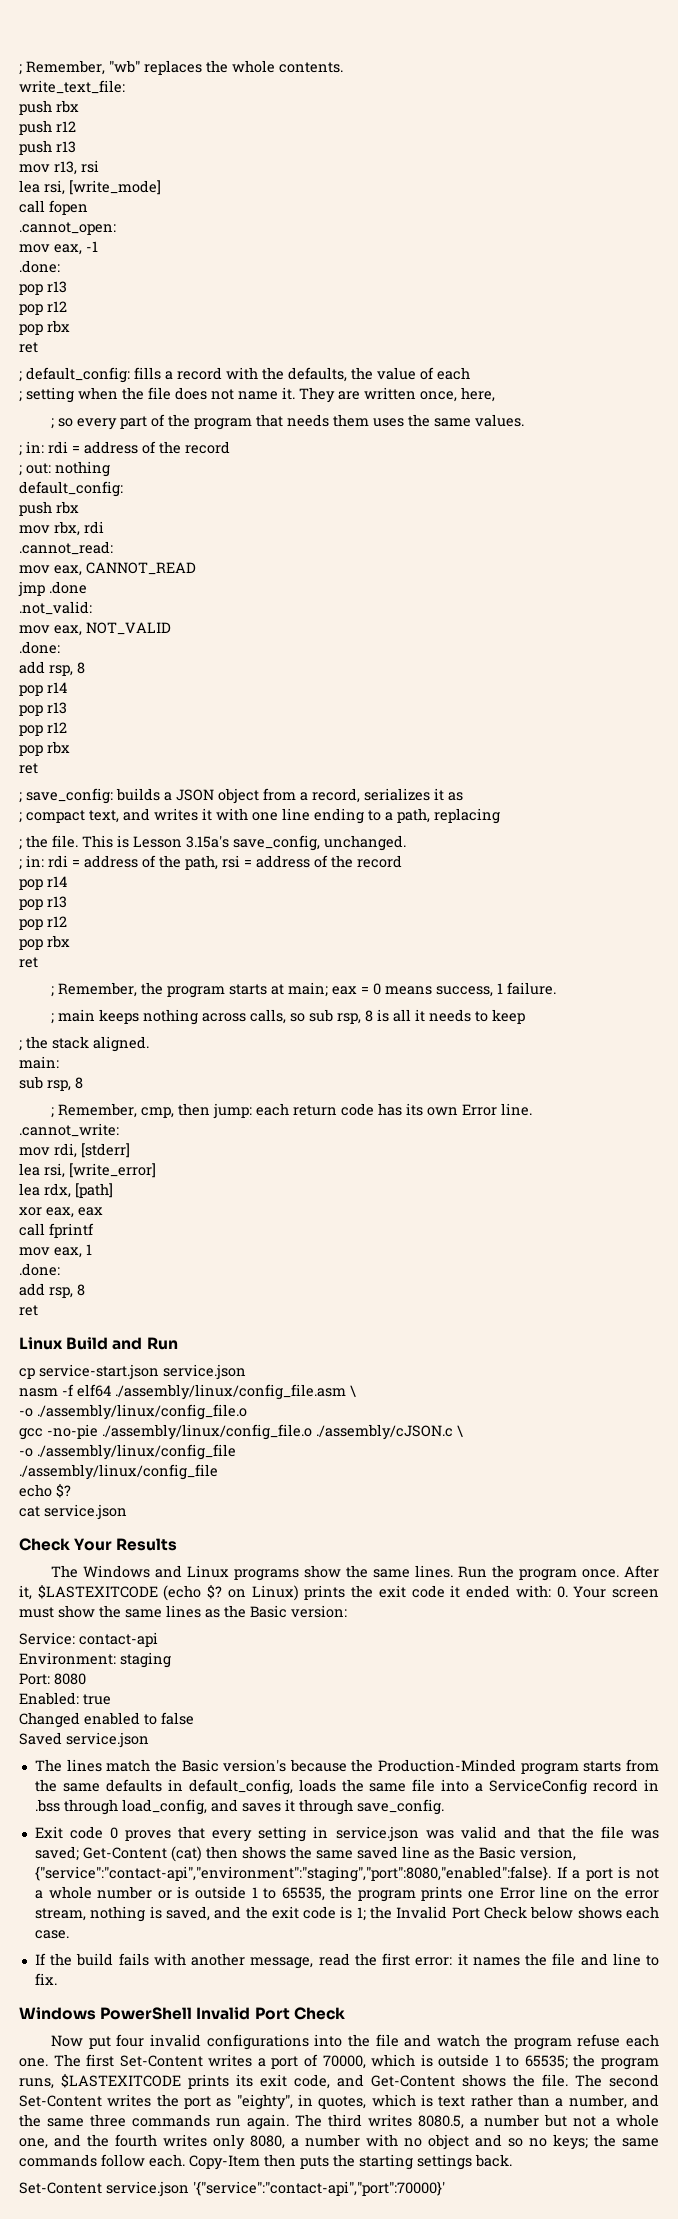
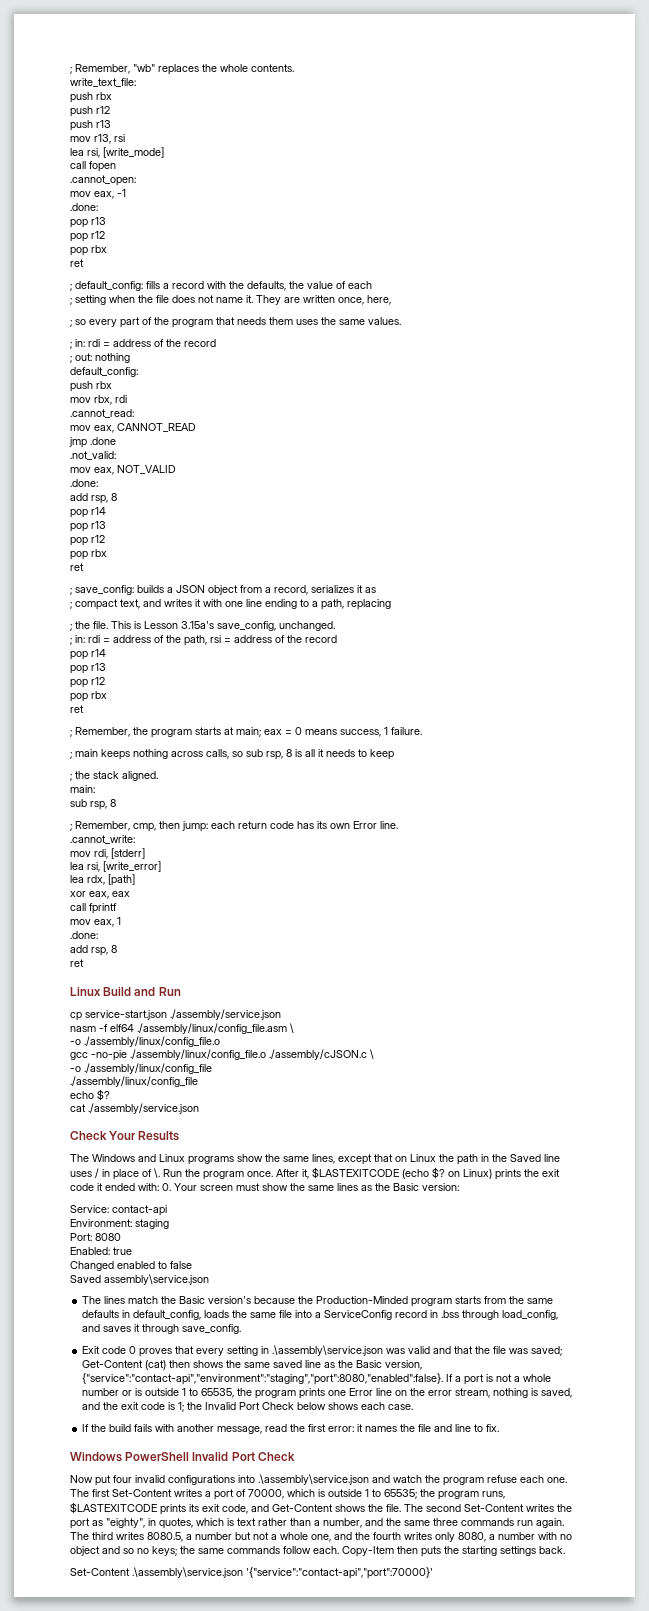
- cp service-start.json service.json
+ cp service-start.json ./assembly/service.json
- cat service.json
+ cat ./assembly/service.json
- The Windows and Linux programs show the same lines.
+ The Windows and Linux programs show the same lines, except that on Linux the path in the Saved line uses / in place of \.
- Saved service.json
+ Saved assembly\service.json
- Exit code 0 proves that every setting in service.json was valid and that the file was saved; Get-Content (cat) then shows the same saved line as the Basic version, {"service":"contact-api","environment":"staging","port":8080,"enabled":false}.
+ Exit code 0 proves that every setting in .\assembly\service.json was valid and that the file was saved; Get-Content (cat) then shows the same saved line as the Basic version, {"service":"contact-api","environment":"staging","port":8080,"enabled":false}.
- Now put four invalid configurations into the file and watch the program refuse each one.
+ Now put four invalid configurations into .\assembly\service.json and watch the program refuse each one.
- Set-Content service.json '{"service":"contact-api","port":70000}'
+ Set-Content .\assembly\service.json '{"service":"contact-api","port":70000}'

